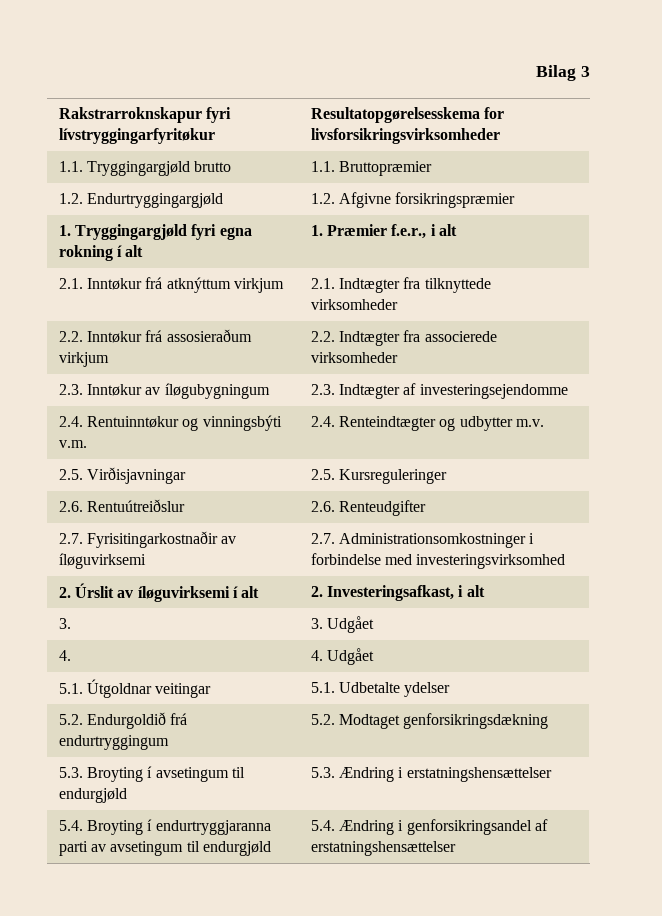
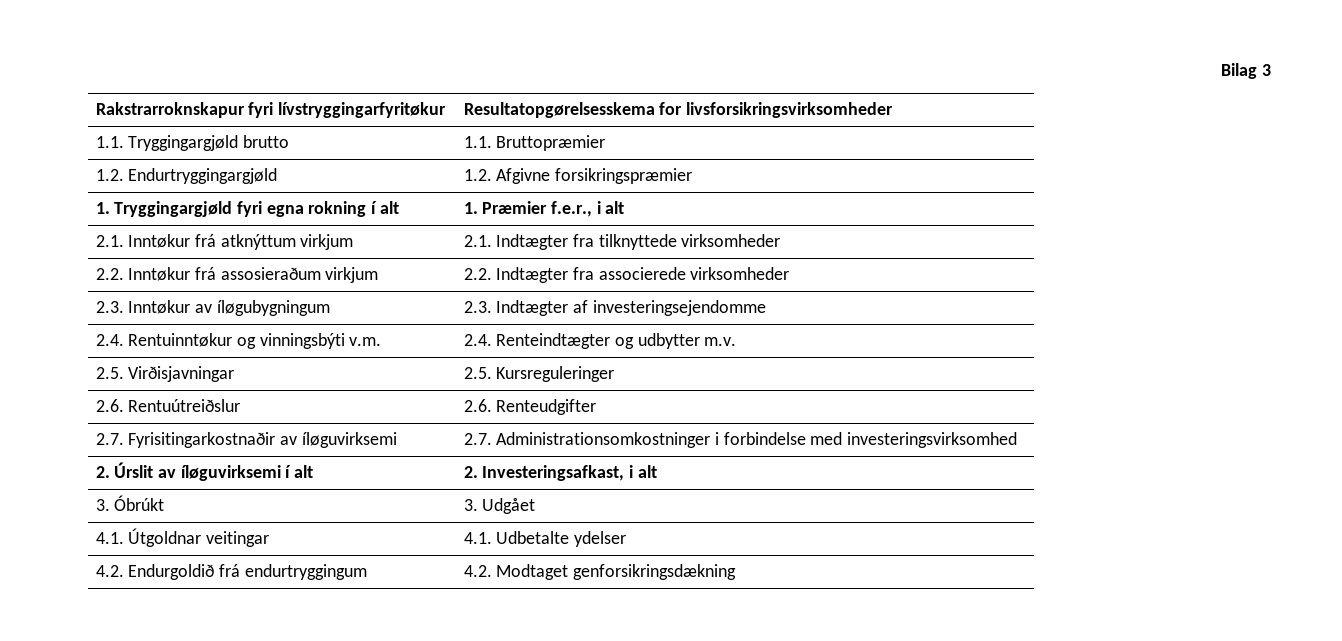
- 3. | 3. Udgået
+ 3. Óbrúkt | 3. Udgået
- 4. | 4. Udgået
- 5.1. Útgoldnar veitingar | 5.1. Udbetalte ydelser
+ 4.1. Útgoldnar veitingar | 4.1. Udbetalte ydelser
- 5.2. Endurgoldið frá endurtryggingum | 5.2. Modtaget genforsikringsdækning
+ 4.2. Endurgoldið frá endurtryggingum | 4.2. Modtaget genforsikringsdækning
- 5.3. Broyting í avsetingum til endurgjøld | 5.3. Ændring i erstatningshensættelser
- 5.4. Broyting í endurtryggjaranna parti av avsetingum til endurgjøld | 5.4. Ændring i genforsikringsandel af erstatningshensættelser

